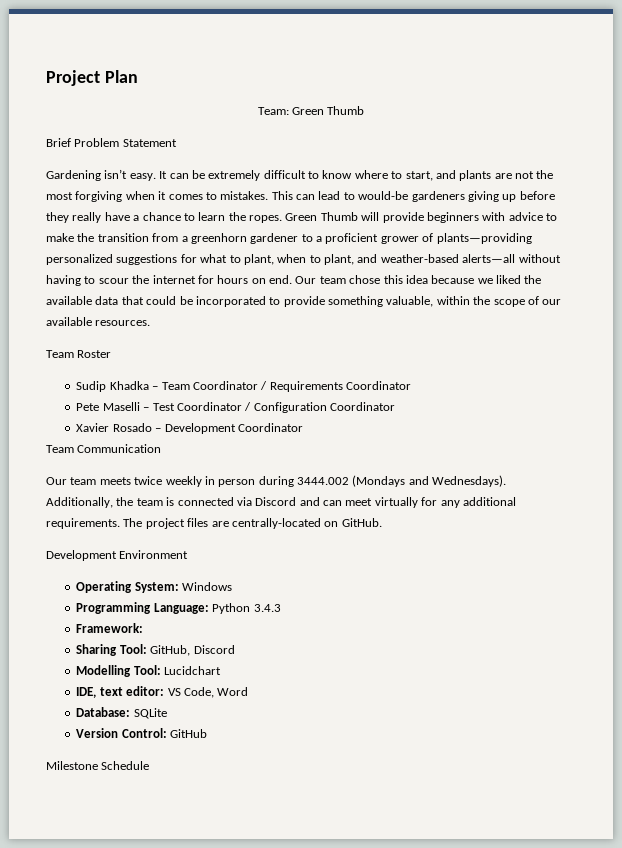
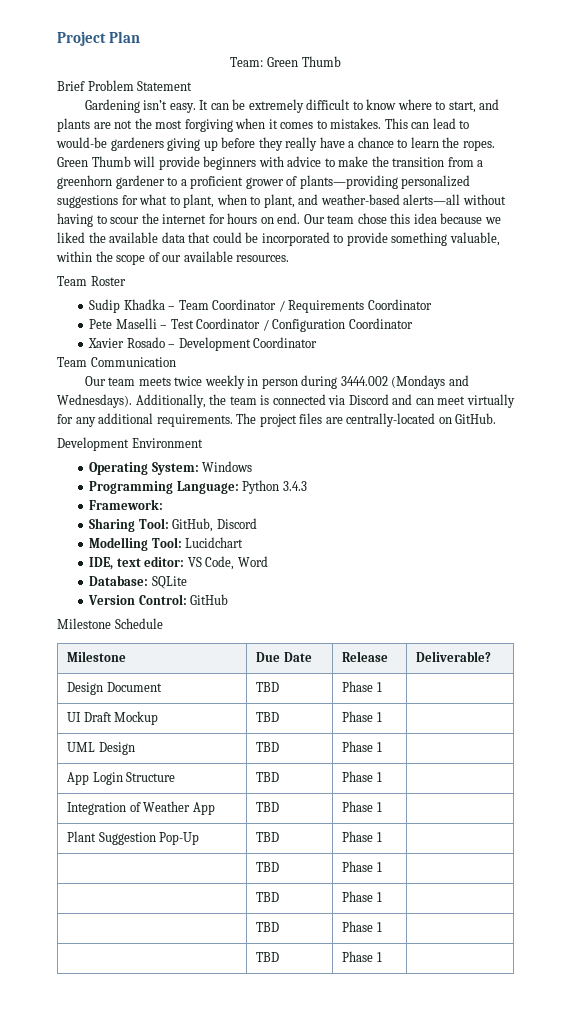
+ Milestone | Due Date | Release | Deliverable?
+ Design Document | TBD | Phase 1 |
+ UI Draft Mockup | TBD | Phase 1 |
+ UML Design | TBD | Phase 1 |
+ App Login Structure | TBD | Phase 1 |
+ Integration of Weather App | TBD | Phase 1 |
+ Plant Suggestion Pop-Up | TBD | Phase 1 |
+ | TBD | Phase 1 |
+ | TBD | Phase 1 |
+ | TBD | Phase 1 |
+ | TBD | Phase 1 |

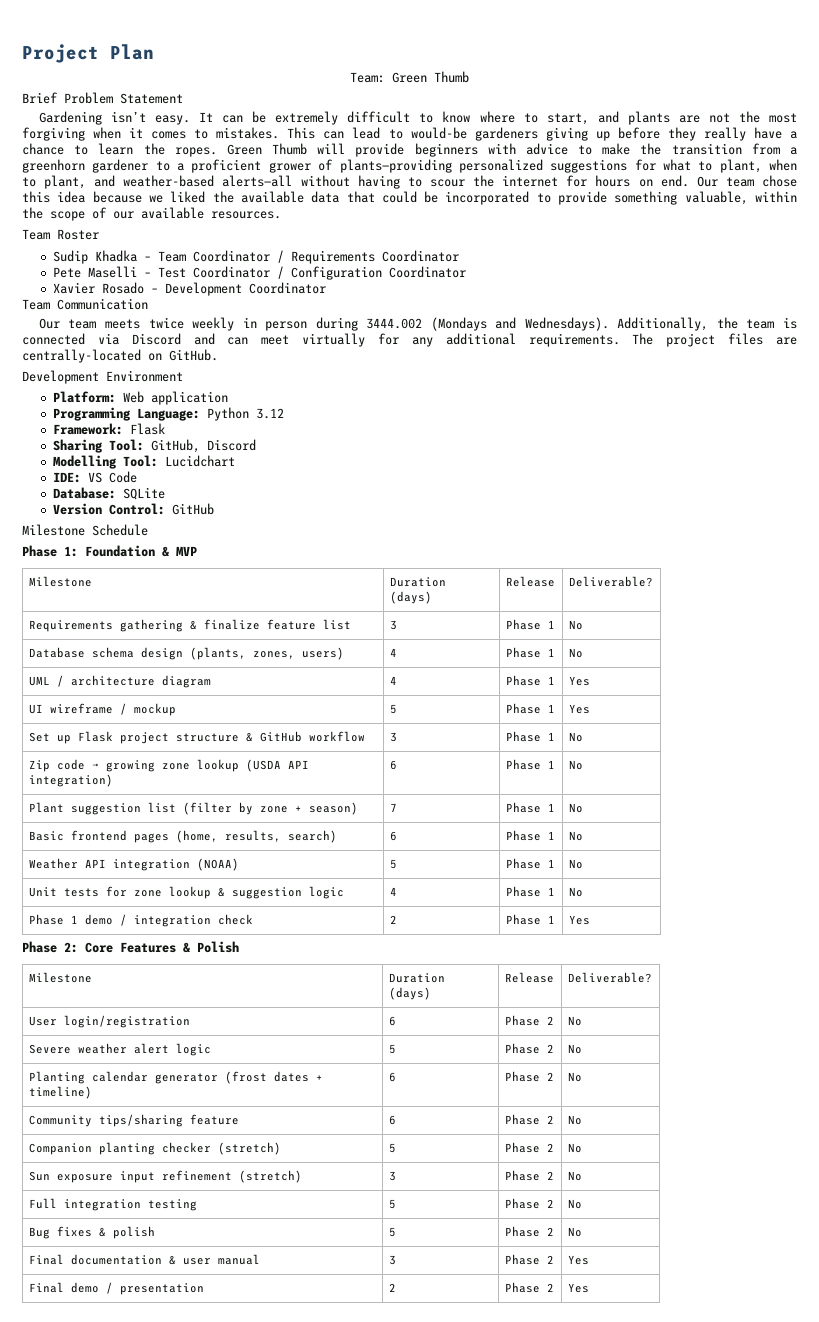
- Operating System: Windows
+ Platform: Web application
- Programming Language: Python 3.4.3
+ Programming Language: Python 3.12
- Framework:
+ Framework: Flask
- IDE, text editor: VS Code, Word
+ IDE: VS Code
- Milestone | Due Date | Release | Deliverable?
- Design Document | TBD | Phase 1 |
- UI Draft Mockup | TBD | Phase 1 |
+ Phase 1: Foundation & MVP
+ Milestone | Duration (days) | Release | Deliverable?
+ Requirements gathering & finalize feature list | 3 | Phase 1 | No
+ Database schema design (plants, zones, users) | 4 | Phase 1 | No
- UML Design | TBD | Phase 1 |
- App Login Structure | TBD | Phase 1 |
- Integration of Weather App | TBD | Phase 1 |
- Plant Suggestion Pop-Up | TBD | Phase 1 |
- | TBD | Phase 1 |
- | TBD | Phase 1 |
- | TBD | Phase 1 |
- | TBD | Phase 1 |
+ UML / architecture diagram | 4 | Phase 1 | Yes
+ UI wireframe / mockup | 5 | Phase 1 | Yes
+ Set up Flask project structure & GitHub workflow | 3 | Phase 1 | No
+ Zip code → growing zone lookup (USDA API integration) | 6 | Phase 1 | No
+ Plant suggestion list (filter by zone + season) | 7 | Phase 1 | No
+ Basic frontend pages (home, results, search) | 6 | Phase 1 | No
+ Weather API integration (NOAA) | 5 | Phase 1 | No
+ Unit tests for zone lookup & suggestion logic | 4 | Phase 1 | No
+ Phase 1 demo / integration check | 2 | Phase 1 | Yes
+ Phase 2: Core Features & Polish
+ Milestone | Duration (days) | Release | Deliverable?
+ User login/registration | 6 | Phase 2 | No
+ Severe weather alert logic | 5 | Phase 2 | No
+ Planting calendar generator (frost dates + timeline) | 6 | Phase 2 | No
+ Community tips/sharing feature | 6 | Phase 2 | No
+ Companion planting checker (stretch) | 5 | Phase 2 | No
+ Sun exposure input refinement (stretch) | 3 | Phase 2 | No
+ Full integration testing | 5 | Phase 2 | No
+ Bug fixes & polish | 5 | Phase 2 | No
+ Final documentation & user manual | 3 | Phase 2 | Yes
+ Final demo / presentation | 2 | Phase 2 | Yes

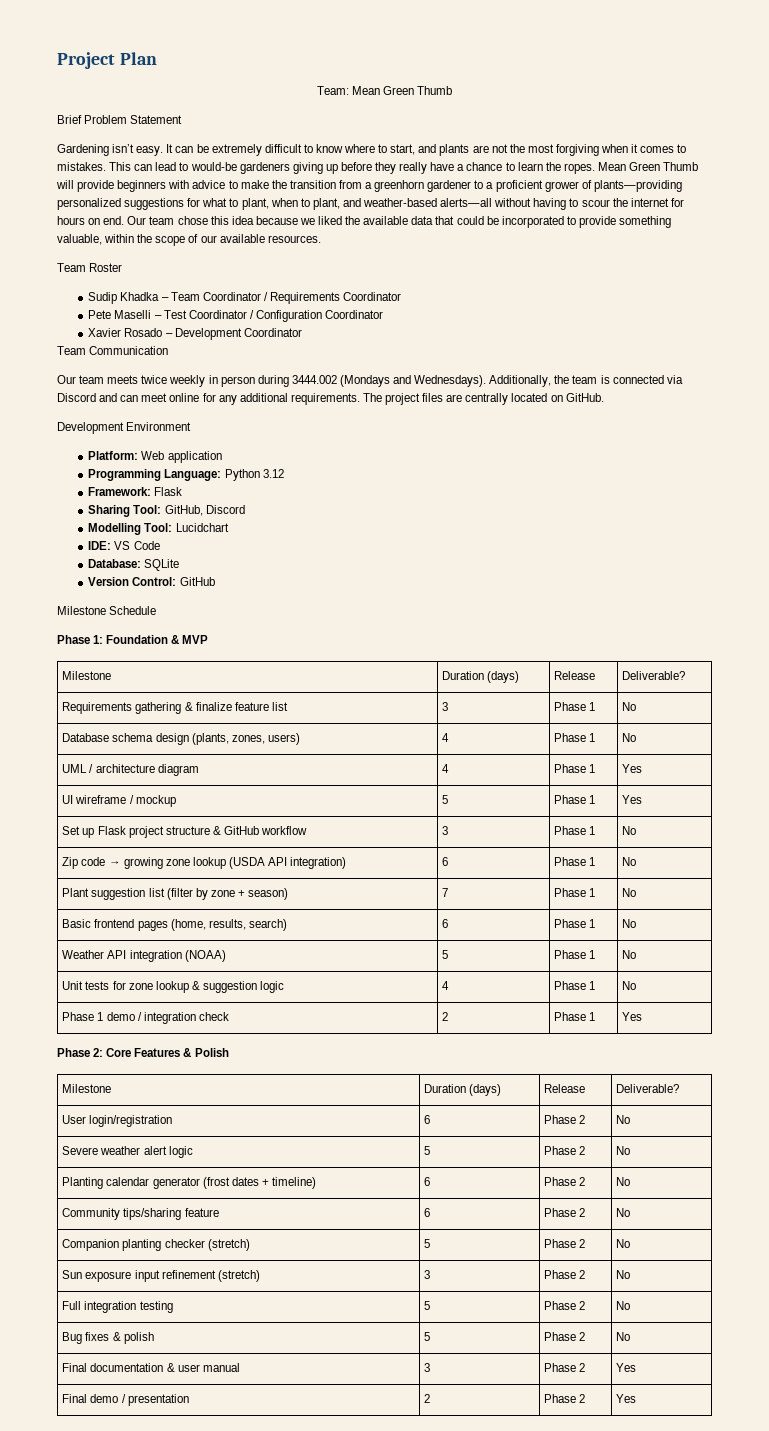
- Team: Green Thumb
+ Team: Mean Green Thumb
- Green Thumb will provide beginners with advice to make the transition from a greenhorn gardener to a proficient grower of plants—providing personalized suggestions for what to plant, when to plant, and weather-based alerts—all without having to scour the internet for hours on end.
+ Mean Green Thumb will provide beginners with advice to make the transition from a greenhorn gardener to a proficient grower of plants—providing personalized suggestions for what to plant, when to plant, and weather-based alerts—all without having to scour the internet for hours on end.
- Additionally, the team is connected via Discord and can meet virtually for any additional requirements.
+ Additionally, the team is connected via Discord and can meet online for any additional requirements.
- The project files are centrally-located on GitHub.
+ The project files are centrally located on GitHub.

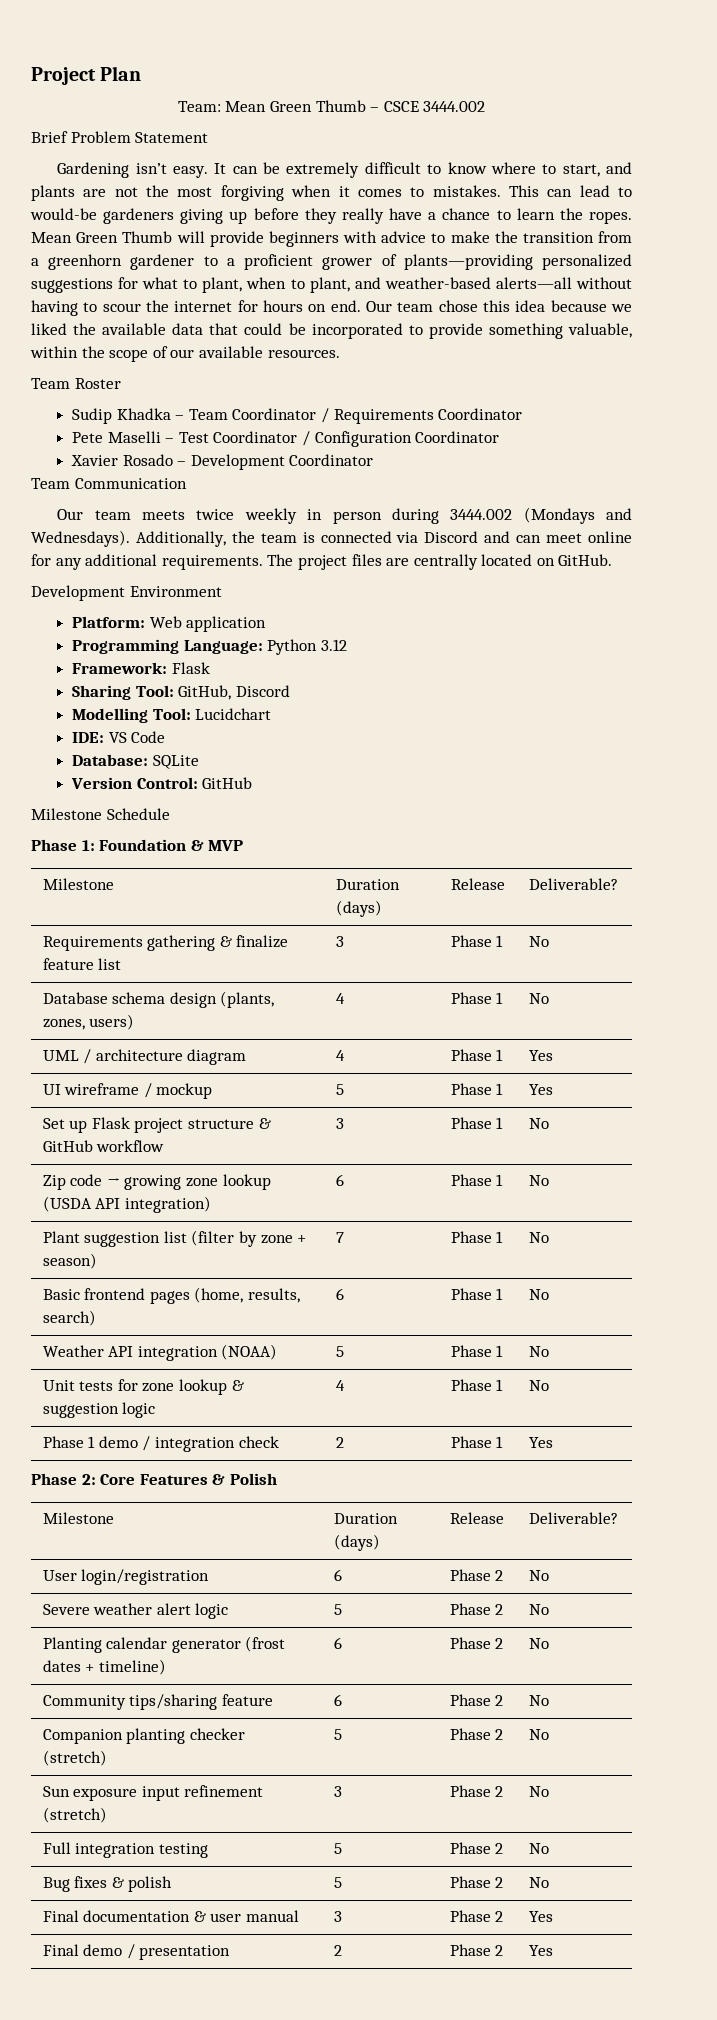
- Team: Mean Green Thumb
+ Team: Mean Green Thumb – CSCE 3444.002

